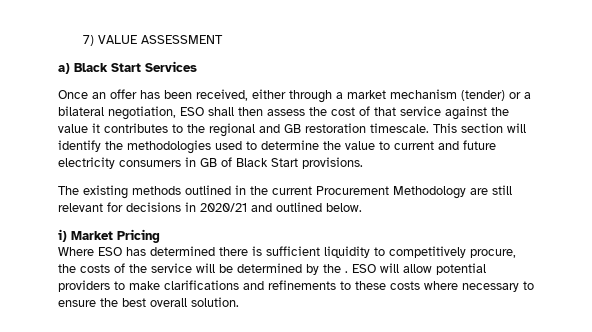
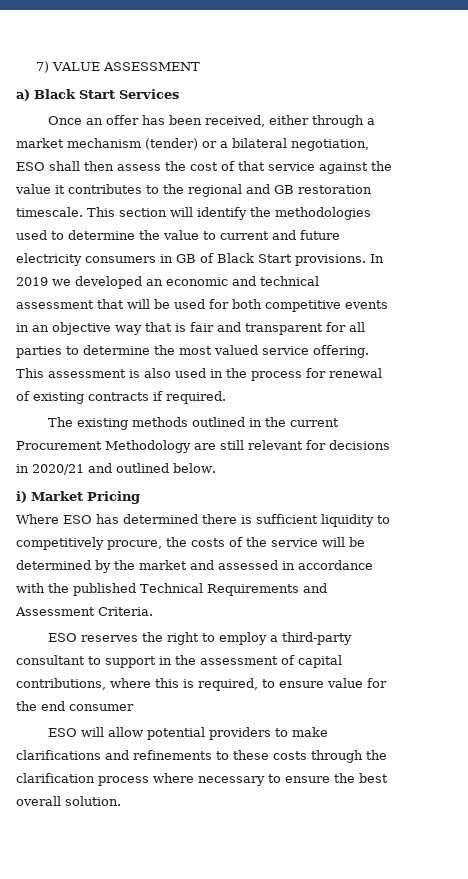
+ In 2019 we developed an economic and technical assessment that will be used for both competitive events in an objective way that is fair and transparent for all parties to determine the most valued service offering. This assessment is also used in the process for renewal of existing contracts if required.
- Where ESO has determined there is sufficient liquidity to competitively procure, the costs of the service will be determined by the . ESO will allow potential providers to make clarifications and refinements to these costs where necessary to ensure the best overall solution.
+ Where ESO has determined there is sufficient liquidity to competitively procure, the costs of the service will be determined by the market and assessed in accordance with the published Technical Requirements and Assessment Criteria.
+ ESO reserves the right to employ a third-party consultant to support in the assessment of capital contributions, where this is required, to ensure value for the end consumer
+ ESO will allow potential providers to make clarifications and refinements to these costs through the clarification process where necessary to ensure the best overall solution.

